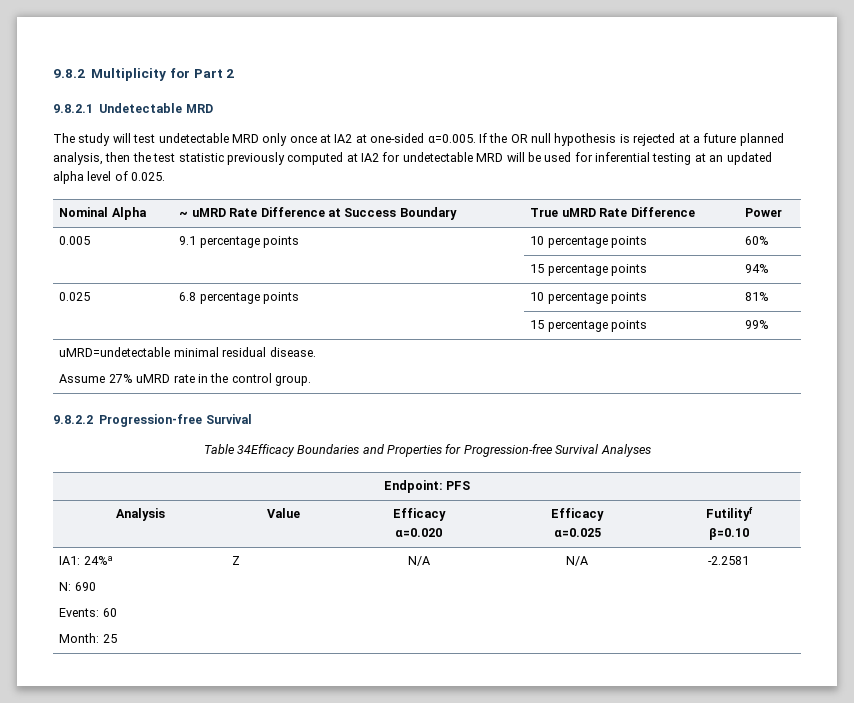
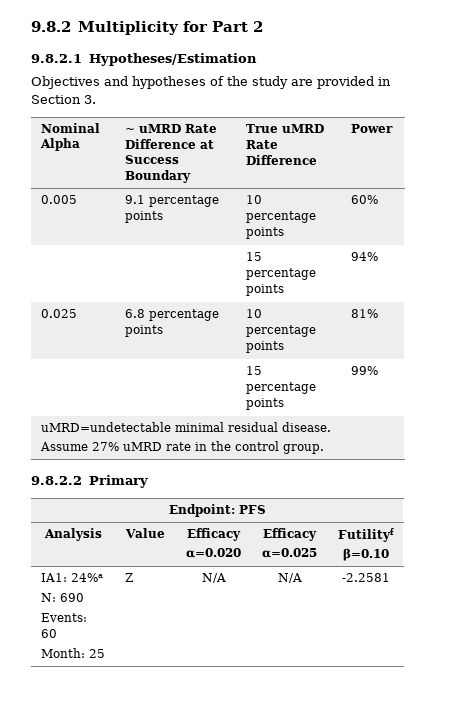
- 9.8.2.1 Undetectable MRD
- The study will test undetectable MRD only once at IA2 at one-sided α=0.005. If the OR null hypothesis is rejected at a future planned analysis, then the test statistic previously computed at IA2 for undetectable MRD will be used for inferential testing at an updated alpha level of 0.025.
+ 9.8.2.1 Hypotheses/Estimation
+ Objectives and hypotheses of the study are provided in Section 3.
- 9.8.2.2 Progression-free Survival
- Table 34Efficacy Boundaries and Properties for Progression-free Survival Analyses
+ 9.8.2.2 Primary

